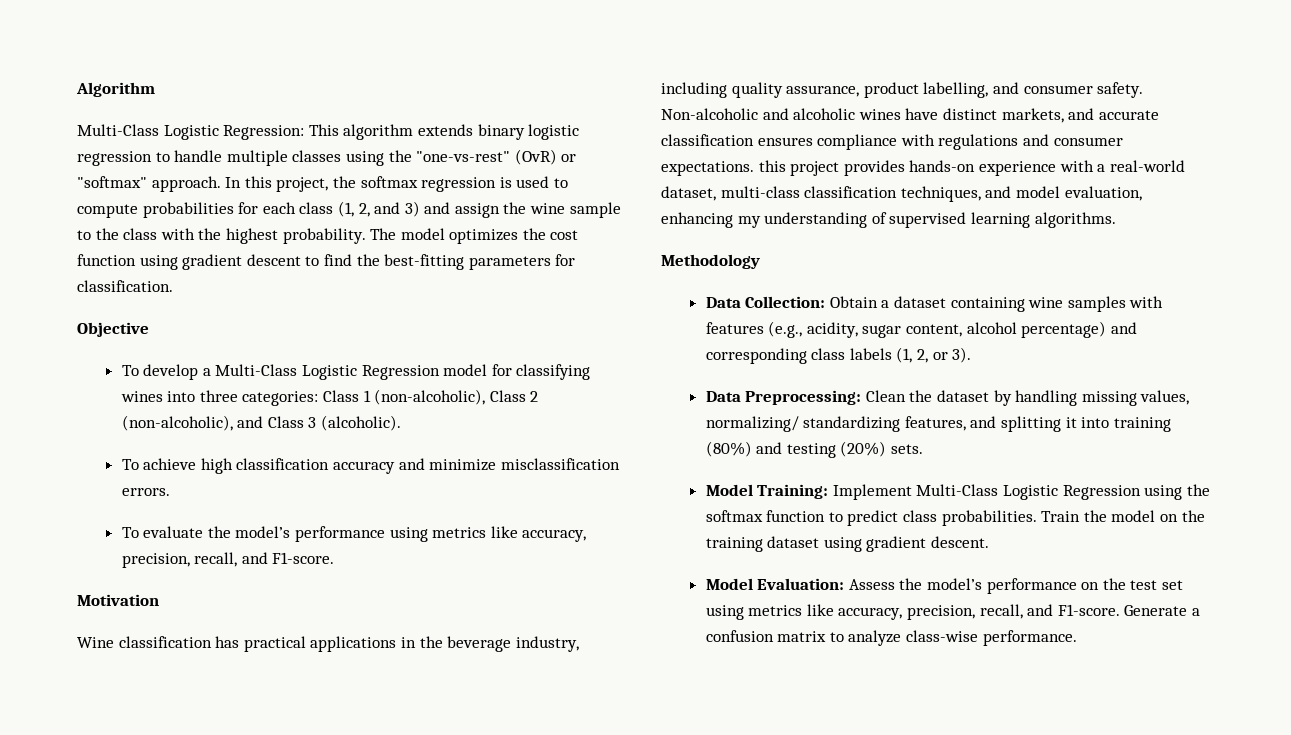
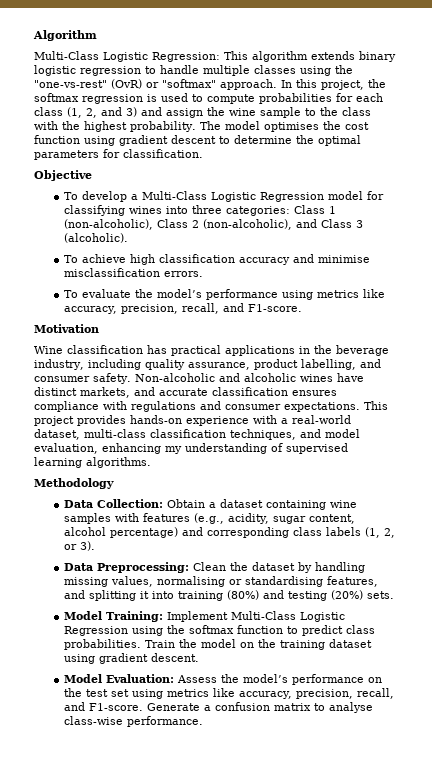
- The model optimizes the cost function using gradient descent to find the best-fitting parameters for classification.
+ The model optimises the cost function using gradient descent to determine the optimal parameters for classification.
- To achieve high classification accuracy and minimize misclassification errors.
+ To achieve high classification accuracy and minimise misclassification errors.
- Non-alcoholic and alcoholic wines have distinct markets, and accurate classification ensures compliance with regulations and consumer expectations. this project provides hands-on experience with a real-world dataset, multi-class classification techniques, and model evaluation, enhancing my understanding of supervised learning algorithms.
+ Non-alcoholic and alcoholic wines have distinct markets, and accurate classification ensures compliance with regulations and consumer expectations. This project provides hands-on experience with a real-world dataset, multi-class classification techniques, and model evaluation, enhancing my understanding of supervised learning algorithms.
- Data Preprocessing: Clean the dataset by handling missing values, normalizing/ standardizing features, and splitting it into training (80%) and testing (20%) sets.
+ Data Preprocessing: Clean the dataset by handling missing values, normalising or standardising features, and splitting it into training (80%) and testing (20%) sets.
- Generate a confusion matrix to analyze class-wise performance.
+ Generate a confusion matrix to analyse class-wise performance.

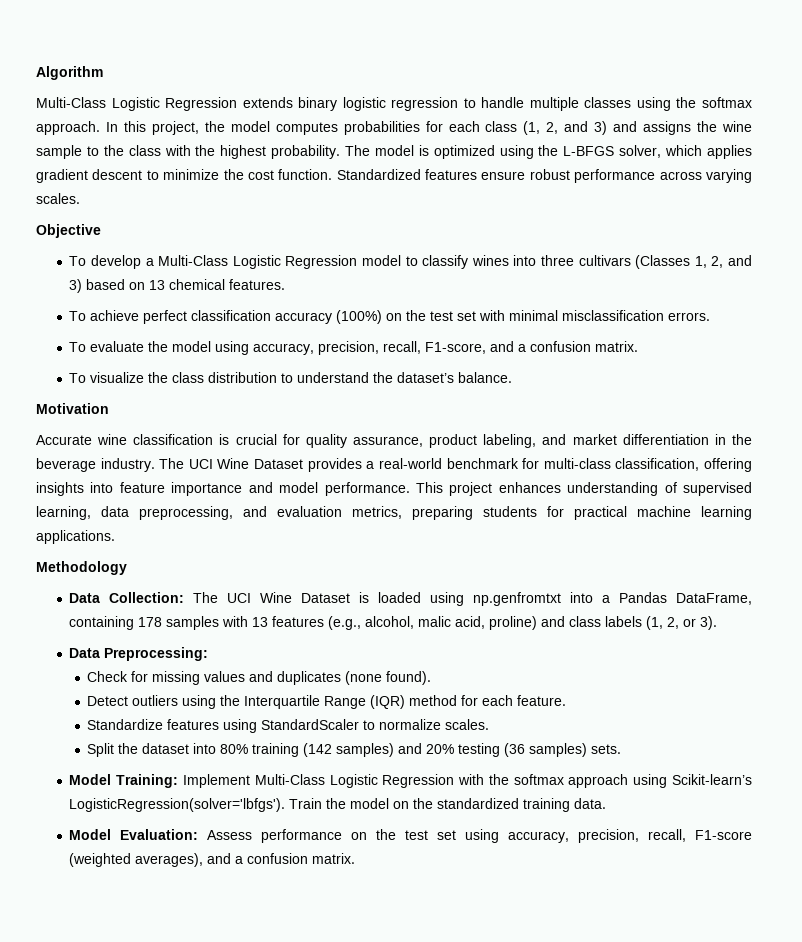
- Multi-Class Logistic Regression: This algorithm extends binary logistic regression to handle multiple classes using the "one-vs-rest" (OvR) or "softmax" approach.
+ Multi-Class Logistic Regression extends binary logistic regression to handle multiple classes using the softmax approach.
- In this project, the softmax regression is used to compute probabilities for each class (1, 2, and 3) and assign the wine sample to the class with the highest probability.
+ In this project, the model computes probabilities for each class (1, 2, and 3) and assigns the wine sample to the class with the highest probability.
- The model optimises the cost function using gradient descent to determine the optimal parameters for classification.
+ The model is optimized using the L-BFGS solver, which applies gradient descent to minimize the cost function. Standardized features ensure robust performance across varying scales.
- To develop a Multi-Class Logistic Regression model for classifying wines into three categories: Class 1 (non-alcoholic), Class 2 (non-alcoholic), and Class 3 (alcoholic).
+ To develop a Multi-Class Logistic Regression model to classify wines into three cultivars (Classes 1, 2, and 3) based on 13 chemical features.
- To achieve high classification accuracy and minimise misclassification errors.
+ To achieve perfect classification accuracy (100%) on the test set with minimal misclassification errors.
- To evaluate the model’s performance using metrics like accuracy, precision, recall, and F1-score.
+ To evaluate the model using accuracy, precision, recall, F1-score, and a confusion matrix.
+ To visualize the class distribution to understand the dataset’s balance.
  Motivation
- Wine classification has practical applications in the beverage industry, including quality assurance, product labelling, and consumer safety. Non-alcoholic and alcoholic wines have distinct markets, and accurate classification ensures compliance with regulations and consumer expectations. This project provides hands-on experience with a real-world dataset, multi-class classification techniques, and model evaluation, enhancing my understanding of supervised learning algorithms.
+ Accurate wine classification is crucial for quality assurance, product labeling, and market differentiation in the beverage industry. The UCI Wine Dataset provides a real-world benchmark for multi-class classification, offering insights into feature importance and model performance. This project enhances understanding of supervised learning, data preprocessing, and evaluation metrics, preparing students for practical machine learning applications.
  Methodology
- Data Collection: Obtain a dataset containing wine samples with features (e.g., acidity, sugar content, alcohol percentage) and corresponding class labels (1, 2, or 3).
+ Data Collection: The UCI Wine Dataset is loaded using np.genfromtxt into a Pandas DataFrame, containing 178 samples with 13 features (e.g., alcohol, malic acid, proline) and class labels (1, 2, or 3).
- Data Preprocessing: Clean the dataset by handling missing values, normalising or standardising features, and splitting it into training (80%) and testing (20%) sets.
+ Data Preprocessing:
+ Check for missing values and duplicates (none found).
+ Detect outliers using the Interquartile Range (IQR) method for each feature.
+ Standardize features using StandardScaler to normalize scales.
+ Split the dataset into 80% training (142 samples) and 20% testing (36 samples) sets.
- Model Training: Implement Multi-Class Logistic Regression using the softmax function to predict class probabilities.
+ Model Training: Implement Multi-Class Logistic Regression with the softmax approach using Scikit-learn’s LogisticRegression(solver='lbfgs').
- Train the model on the training dataset using gradient descent.
+ Train the model on the standardized training data.
- Model Evaluation: Assess the model’s performance on the test set using metrics like accuracy, precision, recall, and F1-score. Generate a confusion matrix to analyse class-wise performance.
+ Model Evaluation: Assess performance on the test set using accuracy, precision, recall, F1-score (weighted averages), and a confusion matrix.

